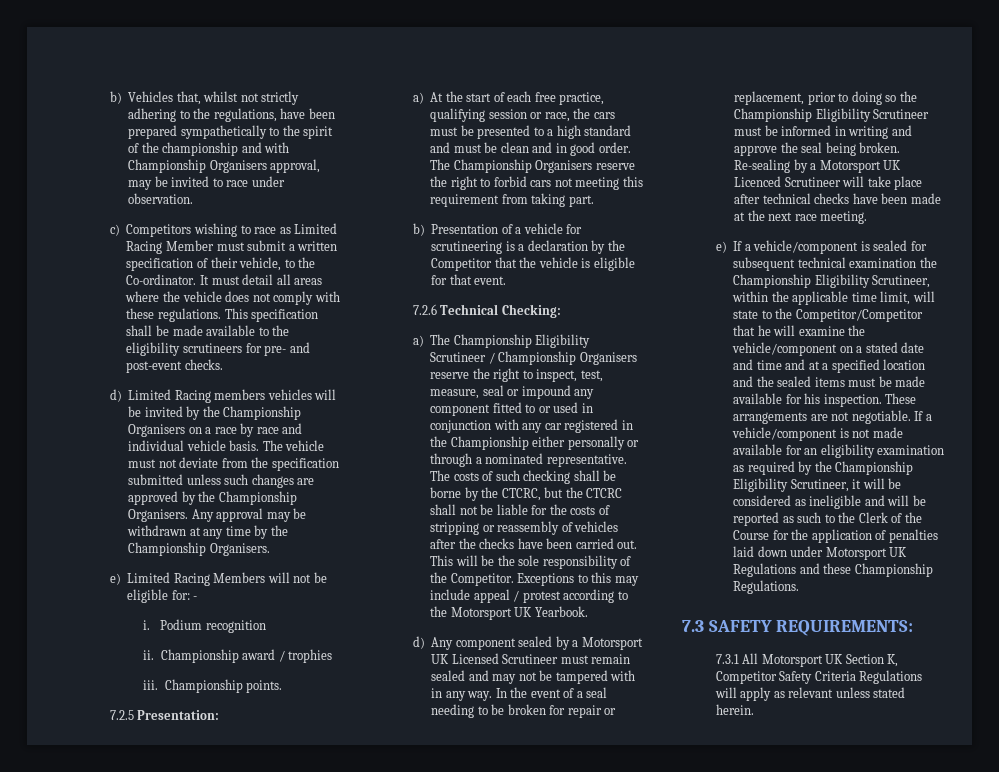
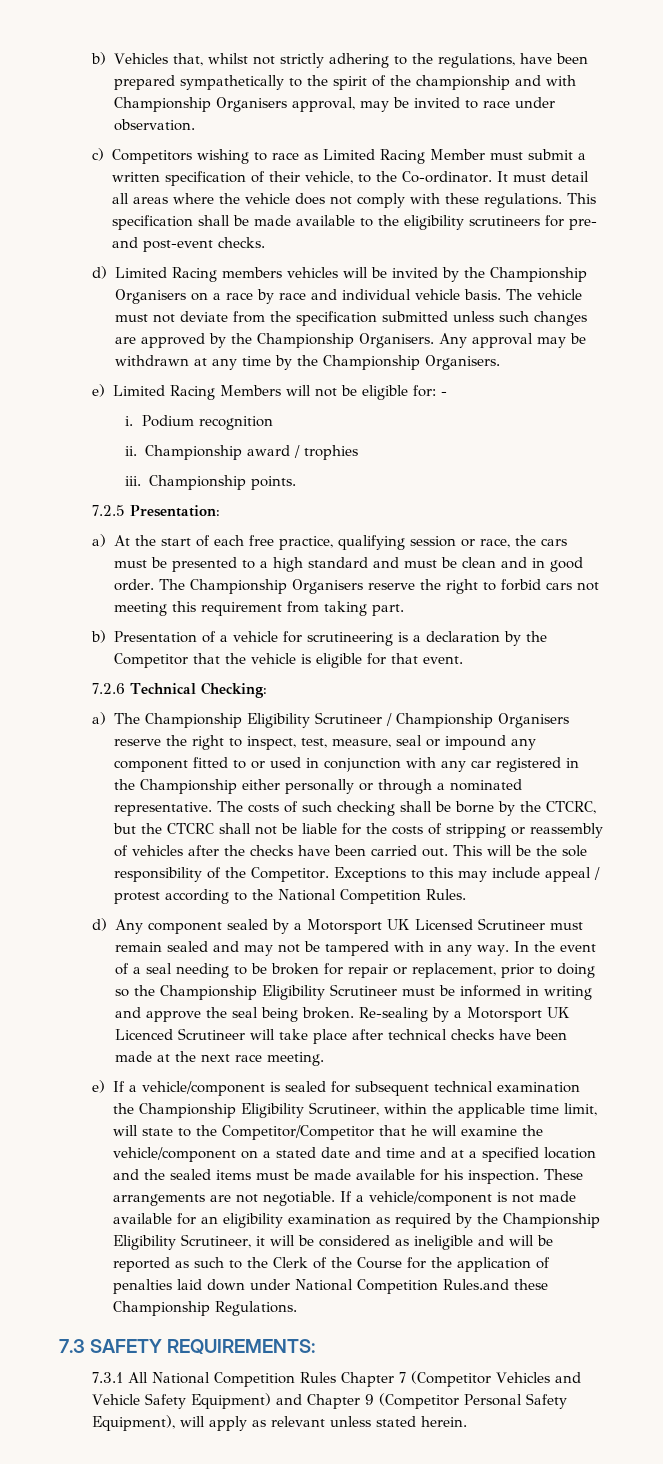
- Exceptions to this may include appeal / protest according to the Motorsport UK Yearbook.
+ Exceptions to this may include appeal / protest according to the National Competition Rules.
- If a vehicle/component is not made available for an eligibility examination as required by the Championship Eligibility Scrutineer, it will be considered as ineligible and will be reported as such to the Clerk of the Course for the application of penalties laid down under Motorsport UK Regulations and these Championship Regulations.
+ If a vehicle/component is not made available for an eligibility examination as required by the Championship Eligibility Scrutineer, it will be considered as ineligible and will be reported as such to the Clerk of the Course for the application of penalties laid down under National Competition Rules.and these Championship Regulations.
- 7.3.1 All Motorsport UK Section K, Competitor Safety Criteria Regulations will apply as relevant unless stated herein.
+ 7.3.1 All National Competition Rules Chapter 7 (Competitor Vehicles and Vehicle Safety Equipment) and Chapter 9 (Competitor Personal Safety Equipment), will apply as relevant unless stated herein.

